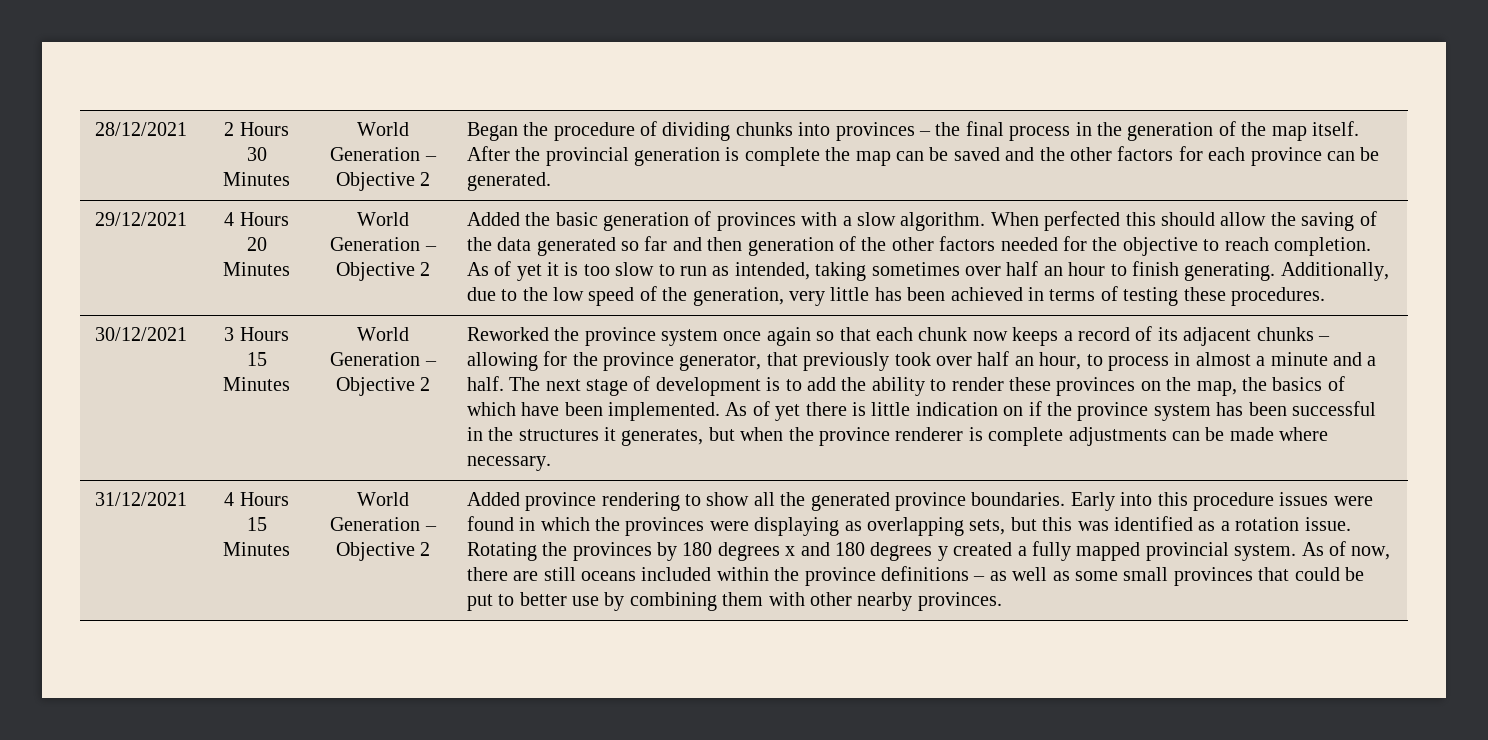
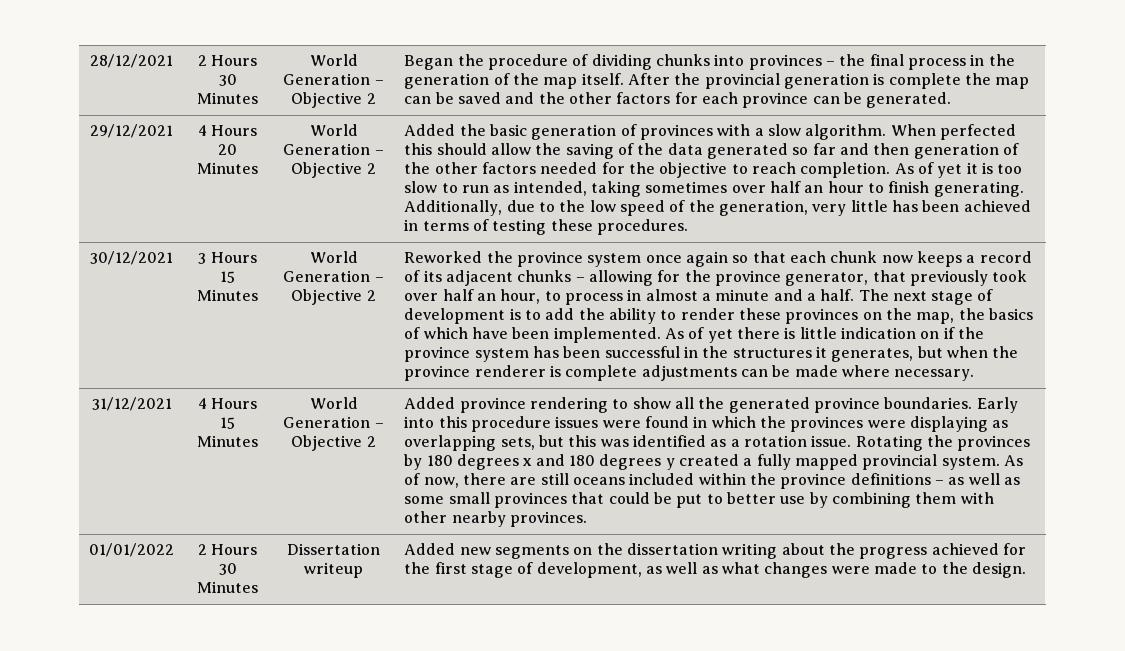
+ 01/01/2022 | 2 Hours 30 Minutes | Dissertation writeup | Added new segments on the dissertation writing about the progress achieved for the first stage of development, as well as what changes were made to the design.

